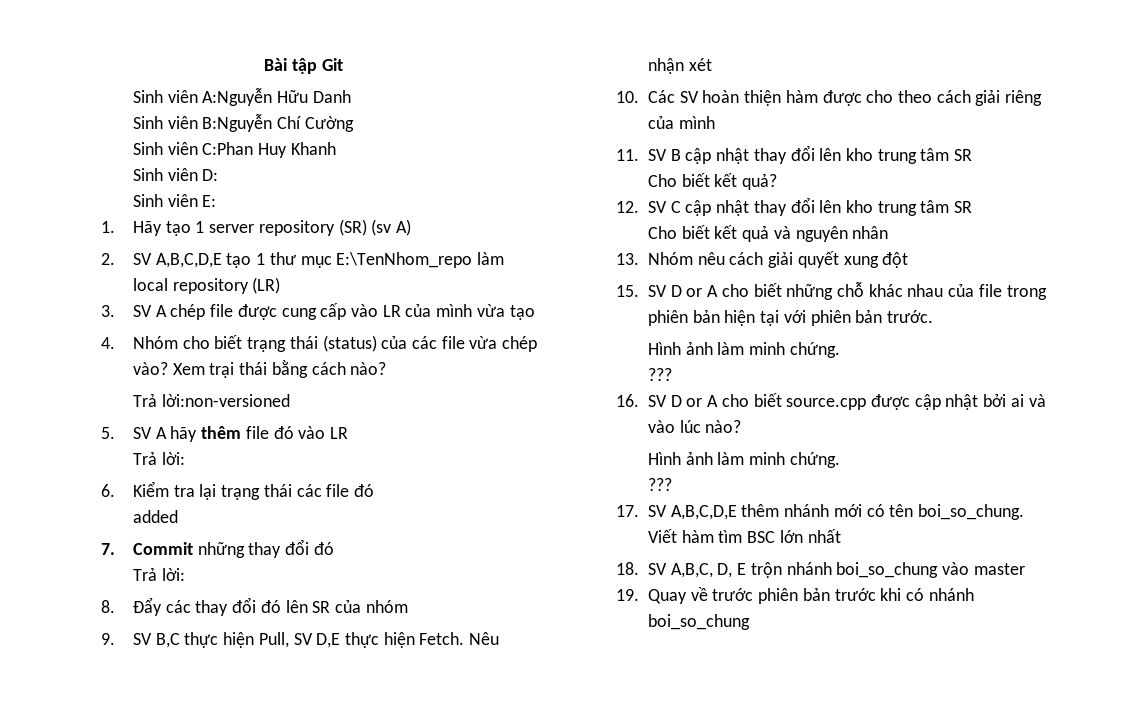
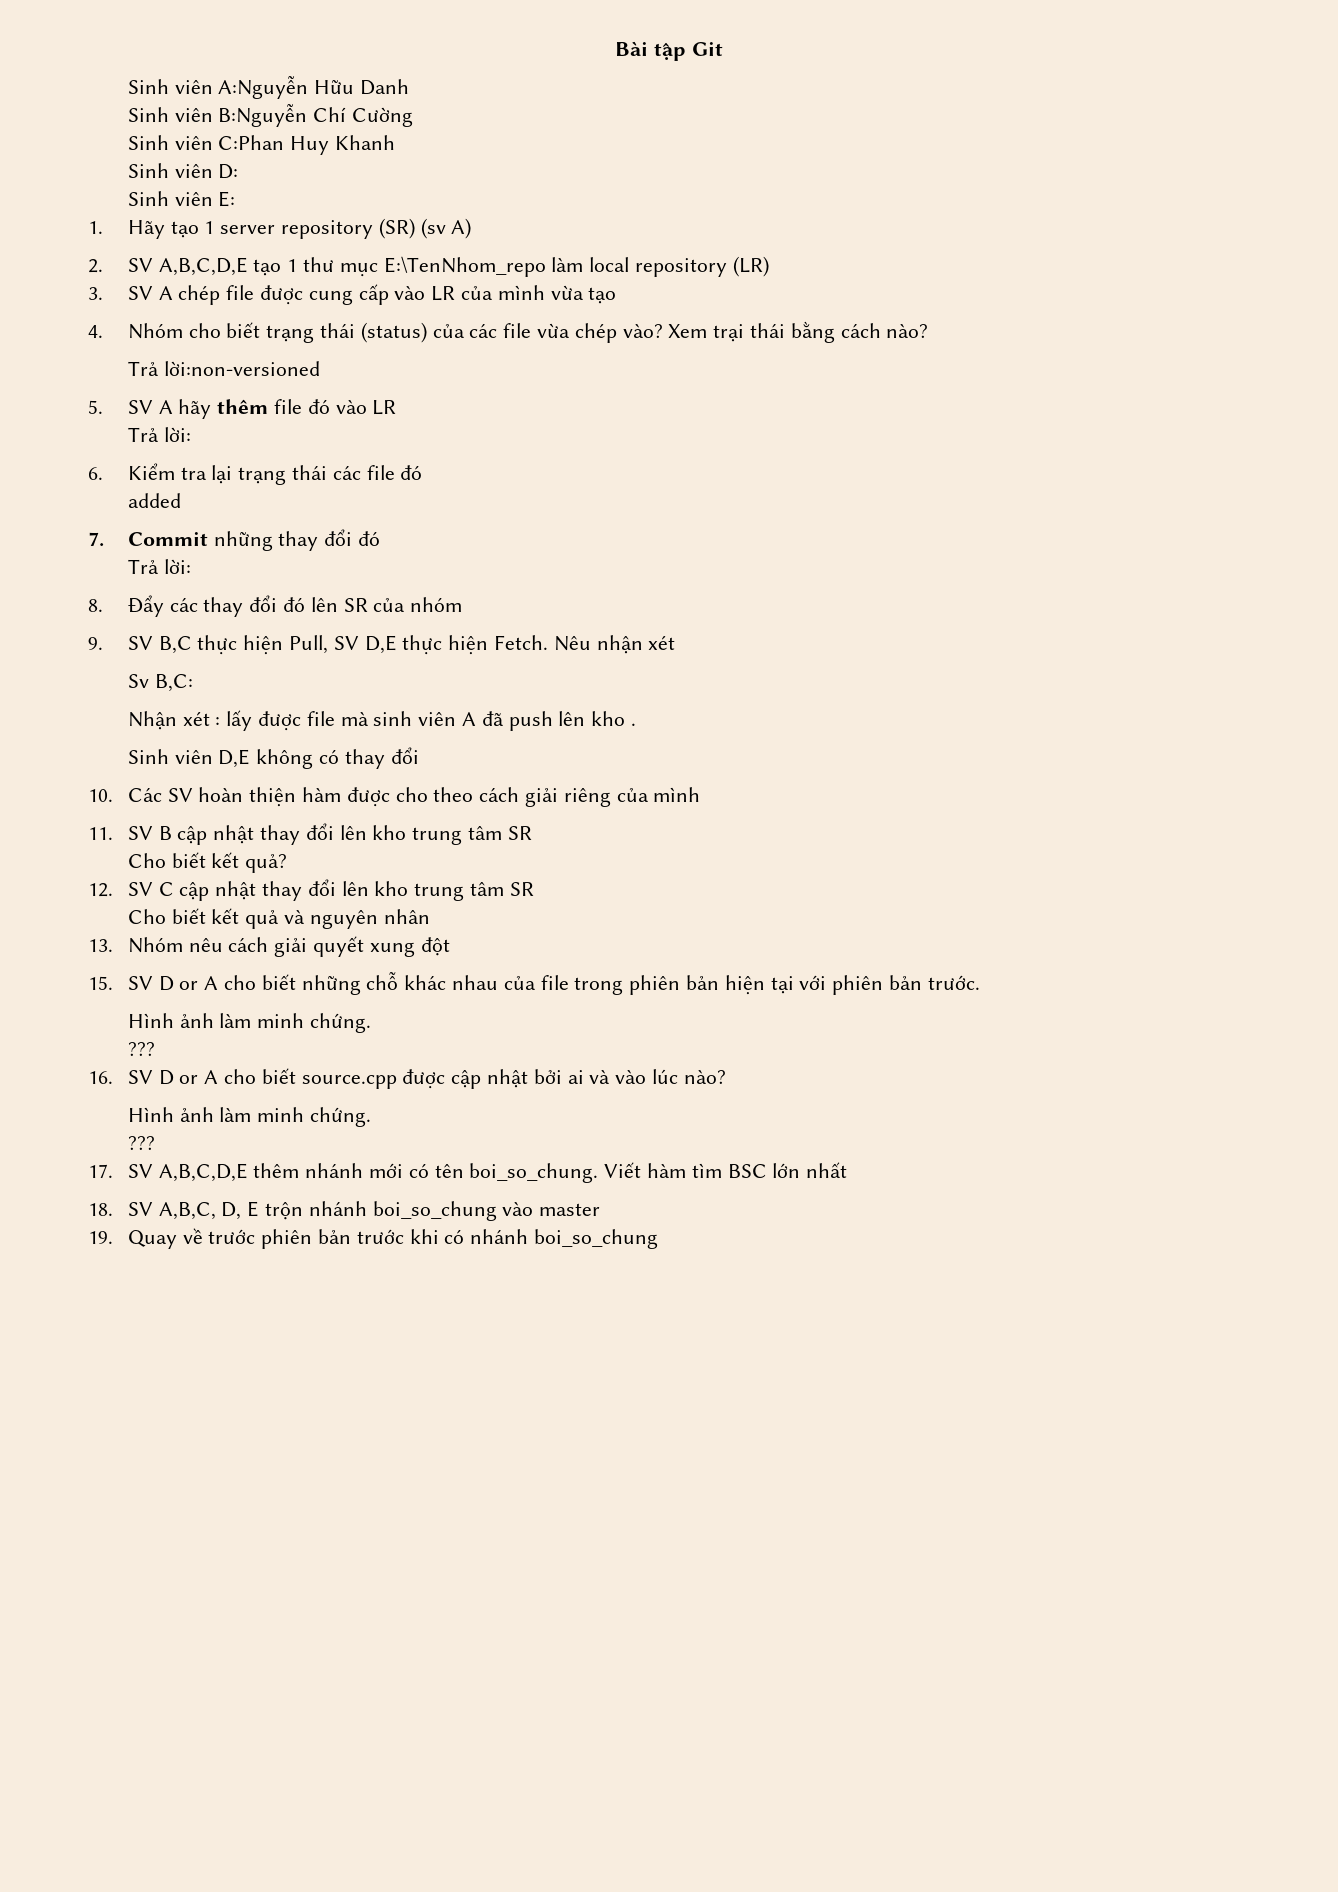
+ Sv B,C:
+ Nhận xét : lấy được file mà sinh viên A đã push lên kho .
+ Sinh viên D,E không có thay đổi

